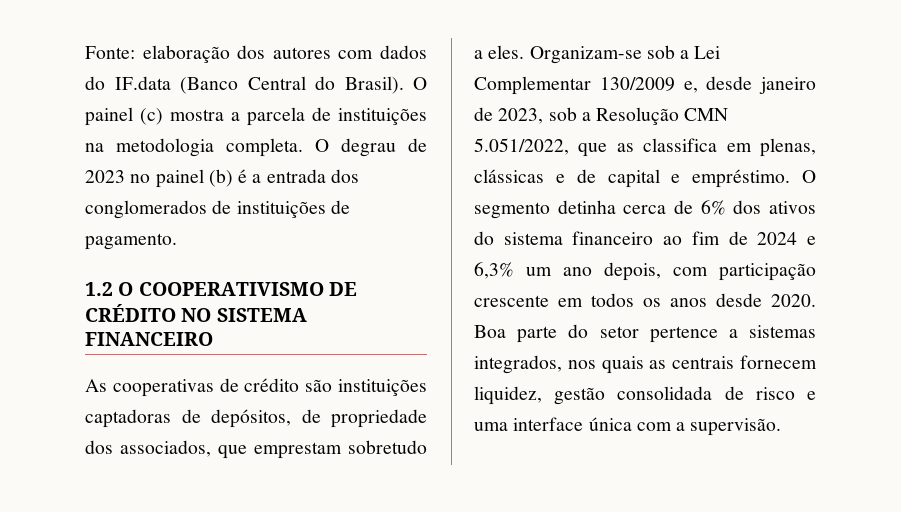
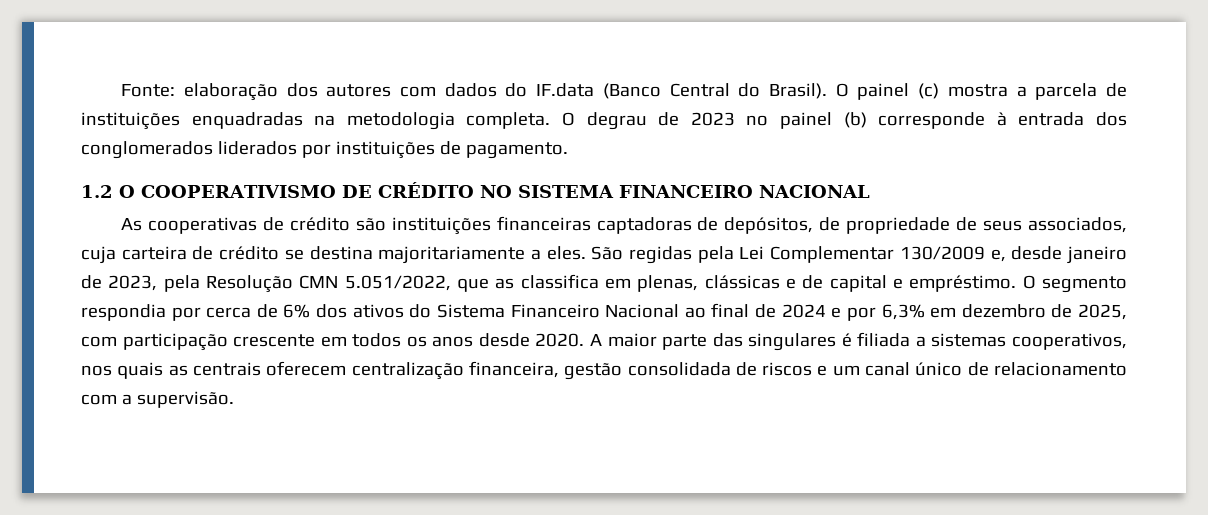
- O painel (c) mostra a parcela de instituições na metodologia completa.
+ O painel (c) mostra a parcela de instituições enquadradas na metodologia completa.
- O degrau de 2023 no painel (b) é a entrada dos conglomerados de instituições de pagamento.
+ O degrau de 2023 no painel (b) corresponde à entrada dos conglomerados liderados por instituições de pagamento.
- 1.2 O COOPERATIVISMO DE CRÉDITO NO SISTEMA FINANCEIRO
+ 1.2 O COOPERATIVISMO DE CRÉDITO NO SISTEMA FINANCEIRO NACIONAL
- As cooperativas de crédito são instituições captadoras de depósitos, de propriedade dos associados, que emprestam sobretudo a eles. Organizam-se sob a Lei Complementar 130/2009 e, desde janeiro de 2023, sob a Resolução CMN 5.051/2022, que as classifica em plenas, clássicas e de capital e empréstimo.
+ As cooperativas de crédito são instituições financeiras captadoras de depósitos, de propriedade de seus associados, cuja carteira de crédito se destina majoritariamente a eles. São regidas pela Lei Complementar 130/2009 e, desde janeiro de 2023, pela Resolução CMN 5.051/2022, que as classifica em plenas, clássicas e de capital e empréstimo.
- O segmento detinha cerca de 6% dos ativos do sistema financeiro ao fim de 2024 e 6,3% um ano depois, com participação crescente em todos os anos desde 2020.
+ O segmento respondia por cerca de 6% dos ativos do Sistema Financeiro Nacional ao final de 2024 e por 6,3% em dezembro de 2025, com participação crescente em todos os anos desde 2020.
- Boa parte do setor pertence a sistemas integrados, nos quais as centrais fornecem liquidez, gestão consolidada de risco e uma interface única com a supervisão.
+ A maior parte das singulares é filiada a sistemas cooperativos, nos quais as centrais oferecem centralização financeira, gestão consolidada de riscos e um canal único de relacionamento com a supervisão.

